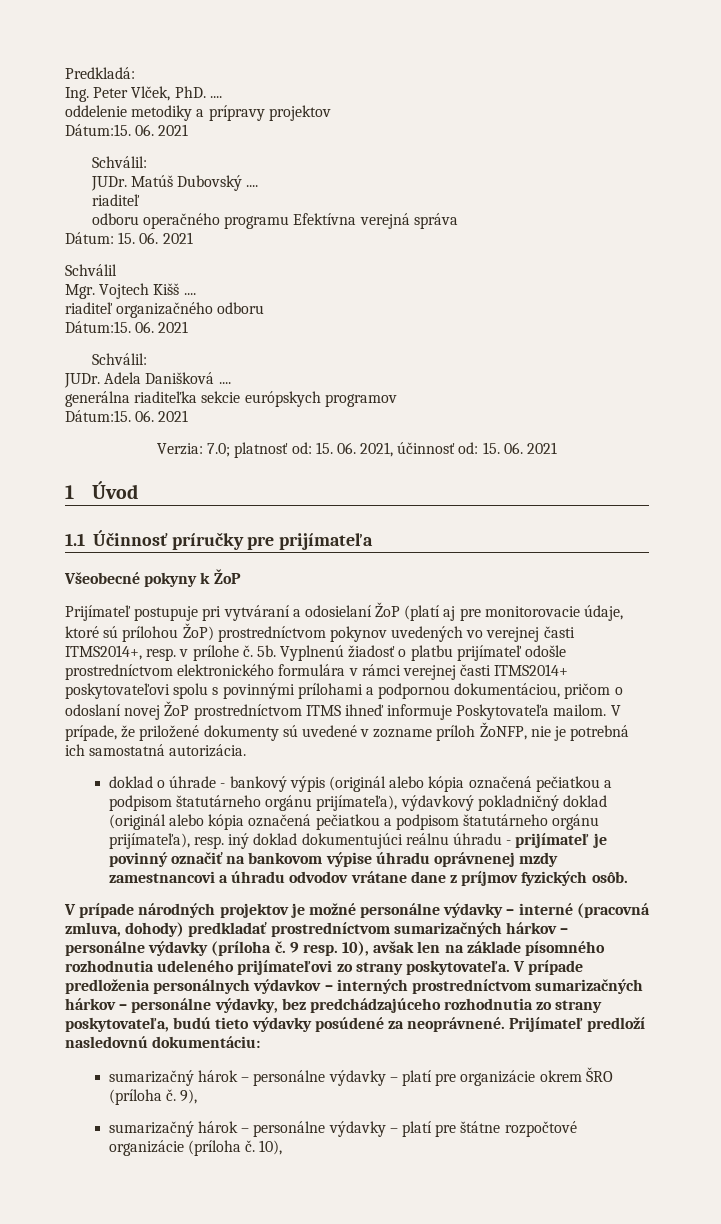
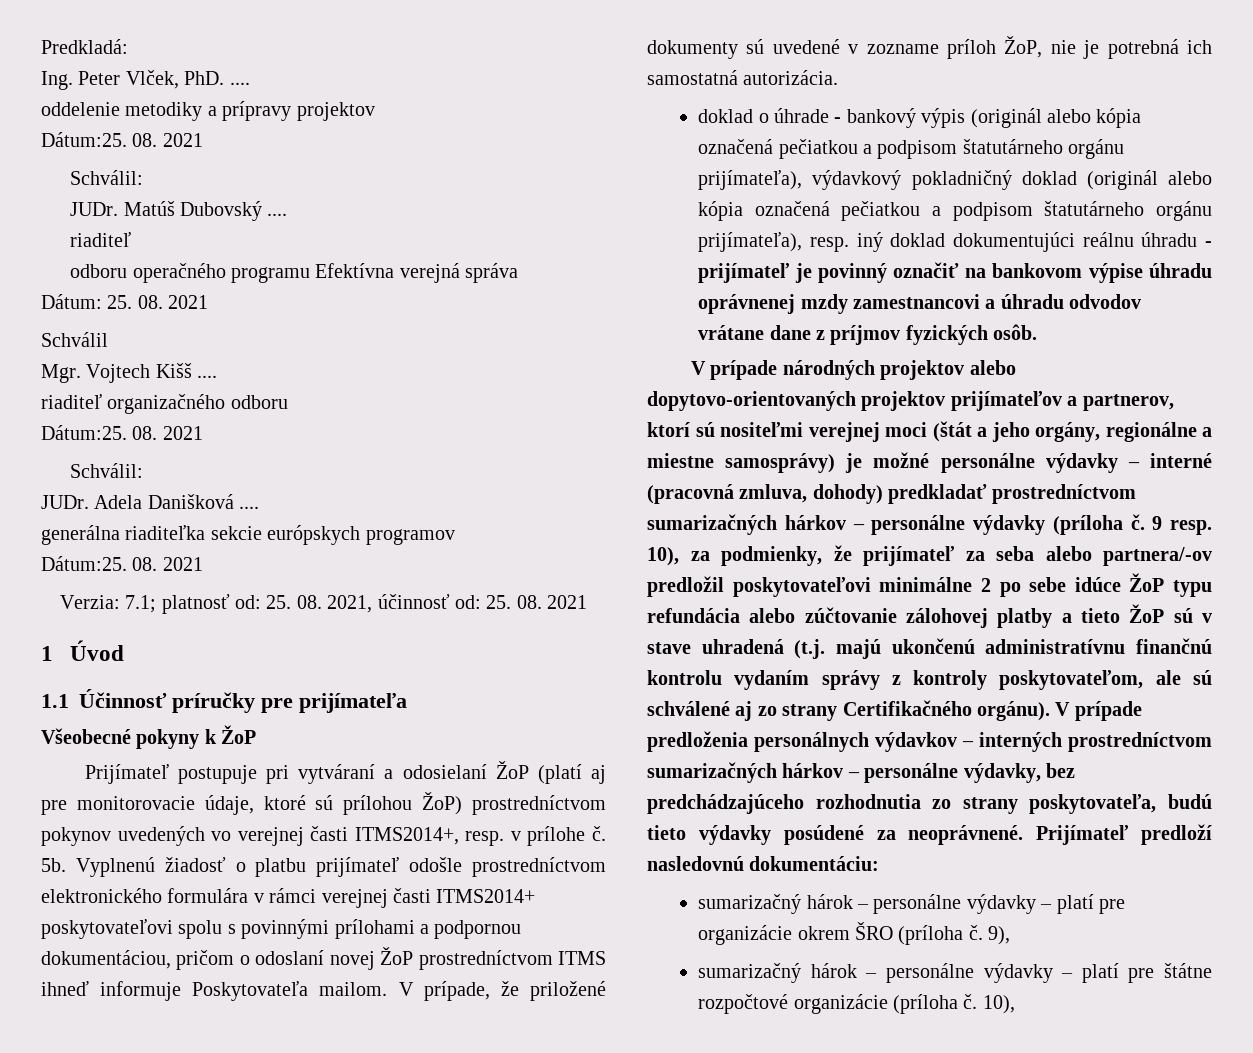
  oddelenie metodiky a prípravy projektov
- Dátum:15. 06. 2021
+ Dátum:25. 08. 2021
- Dátum: 15. 06. 2021
+ Dátum: 25. 08. 2021
  riaditeľ organizačného odboru
- Dátum:15. 06. 2021
+ Dátum:25. 08. 2021
  generálna riaditeľka sekcie európskych programov
- Dátum:15. 06. 2021
+ Dátum:25. 08. 2021
- Verzia: 7.0; platnosť od: 15. 06. 2021, účinnosť od: 15. 06. 2021
+ Verzia: 7.1; platnosť od: 25. 08. 2021, účinnosť od: 25. 08. 2021
- V prípade, že priložené dokumenty sú uvedené v zozname príloh ŽoNFP, nie je potrebná ich samostatná autorizácia.
+ V prípade, že priložené dokumenty sú uvedené v zozname príloh ŽoP, nie je potrebná ich samostatná autorizácia.
- V prípade národných projektov je možné personálne výdavky – interné (pracovná zmluva, dohody) predkladať prostredníctvom sumarizačných hárkov – personálne výdavky (príloha č.
+ V prípade národných projektov alebo dopytovo-orientovaných projektov prijímateľov a partnerov, ktorí sú nositeľmi verejnej moci (štát a jeho orgány, regionálne a miestne samosprávy) je možné personálne výdavky – interné (pracovná zmluva, dohody) predkladať prostredníctvom sumarizačných hárkov – personálne výdavky (príloha č.
- 9 resp. 10), avšak len na základe písomného rozhodnutia udeleného prijímateľovi zo strany poskytovateľa.
+ 9 resp. 10), za podmienky, že prijímateľ za seba alebo partnera/-ov predložil poskytovateľovi minimálne 2 po sebe idúce ŽoP typu refundácia alebo zúčtovanie zálohovej platby a tieto ŽoP sú v stave uhradená (t.j. majú ukončenú administratívnu finančnú kontrolu vydaním správy z kontroly poskytovateľom, ale sú schválené aj zo strany Certifikačného orgánu).

